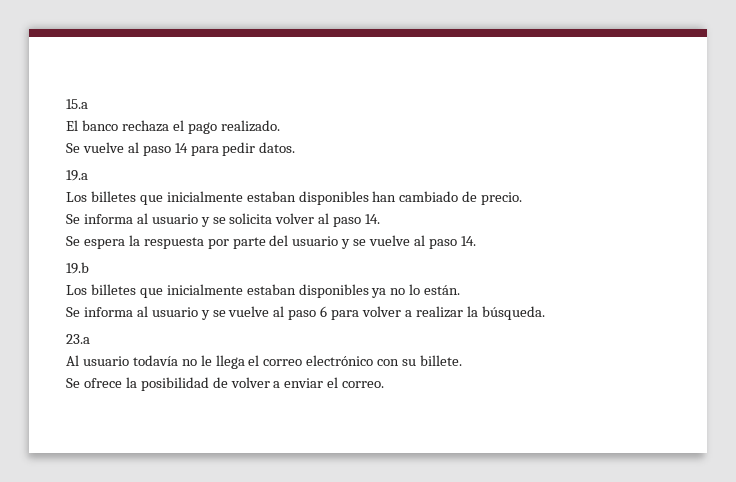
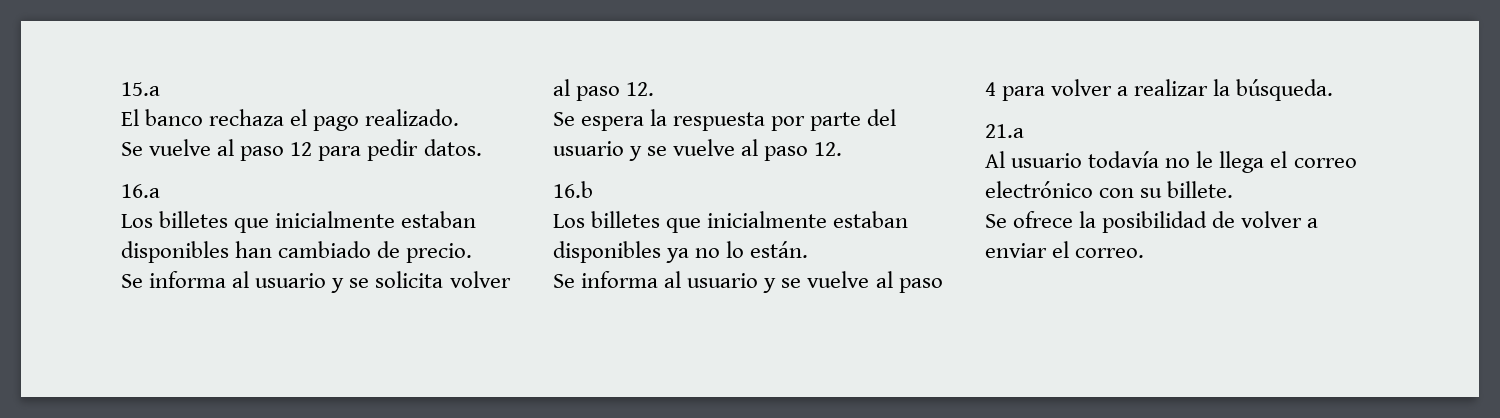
- Se vuelve al paso 14 para pedir datos.
+ Se vuelve al paso 12 para pedir datos.
- 19.a
+ 16.a
- Se informa al usuario y se solicita volver al paso 14.
+ Se informa al usuario y se solicita volver al paso 12.
- Se espera la respuesta por parte del usuario y se vuelve al paso 14.
- 19.b
+ Se espera la respuesta por parte del usuario y se vuelve al paso 12.
+ 16.b
- Se informa al usuario y se vuelve al paso 6 para volver a realizar la búsqueda.
+ Se informa al usuario y se vuelve al paso 4 para volver a realizar la búsqueda.
- 23.a
+ 21.a

